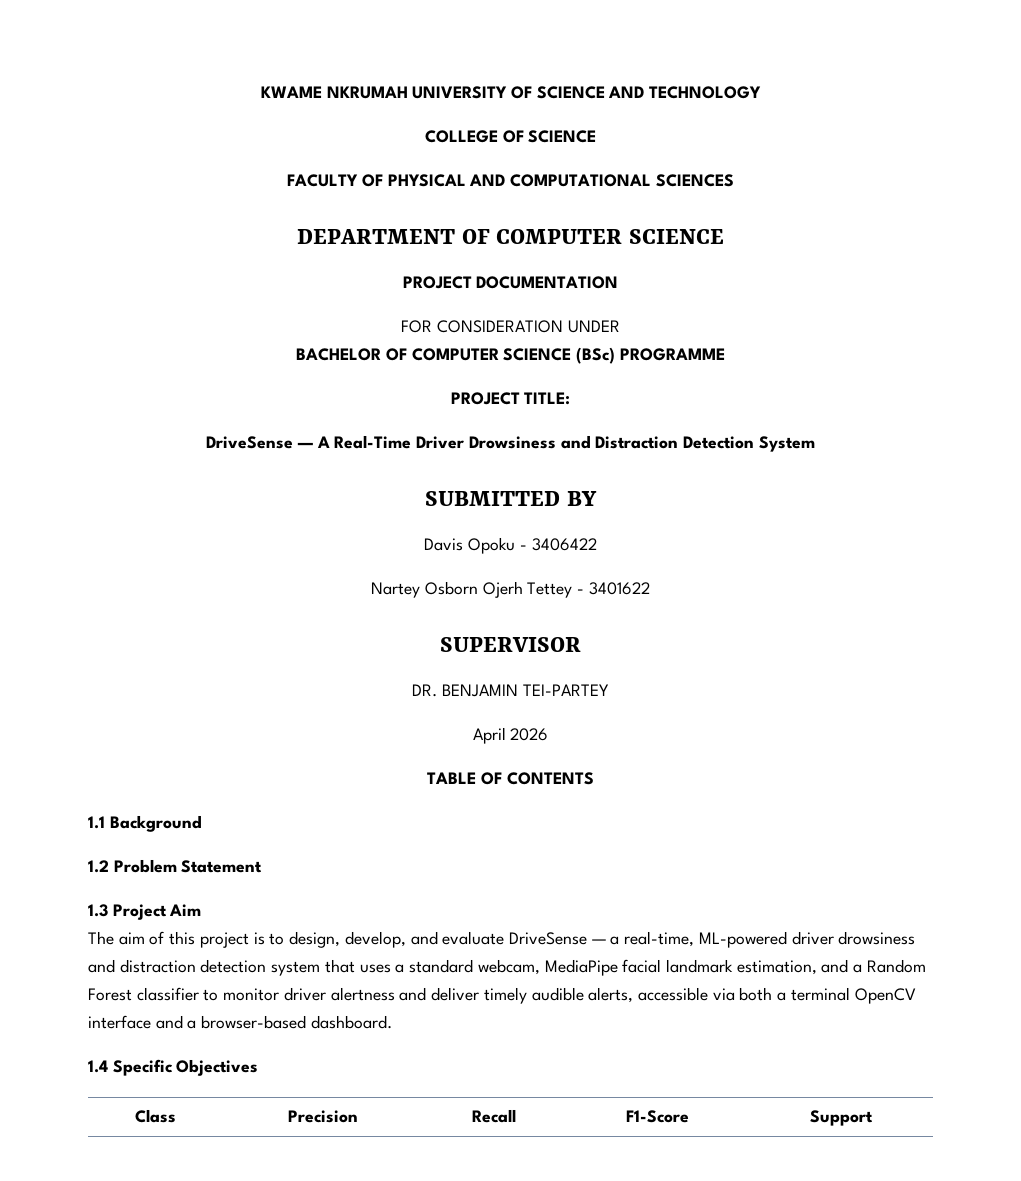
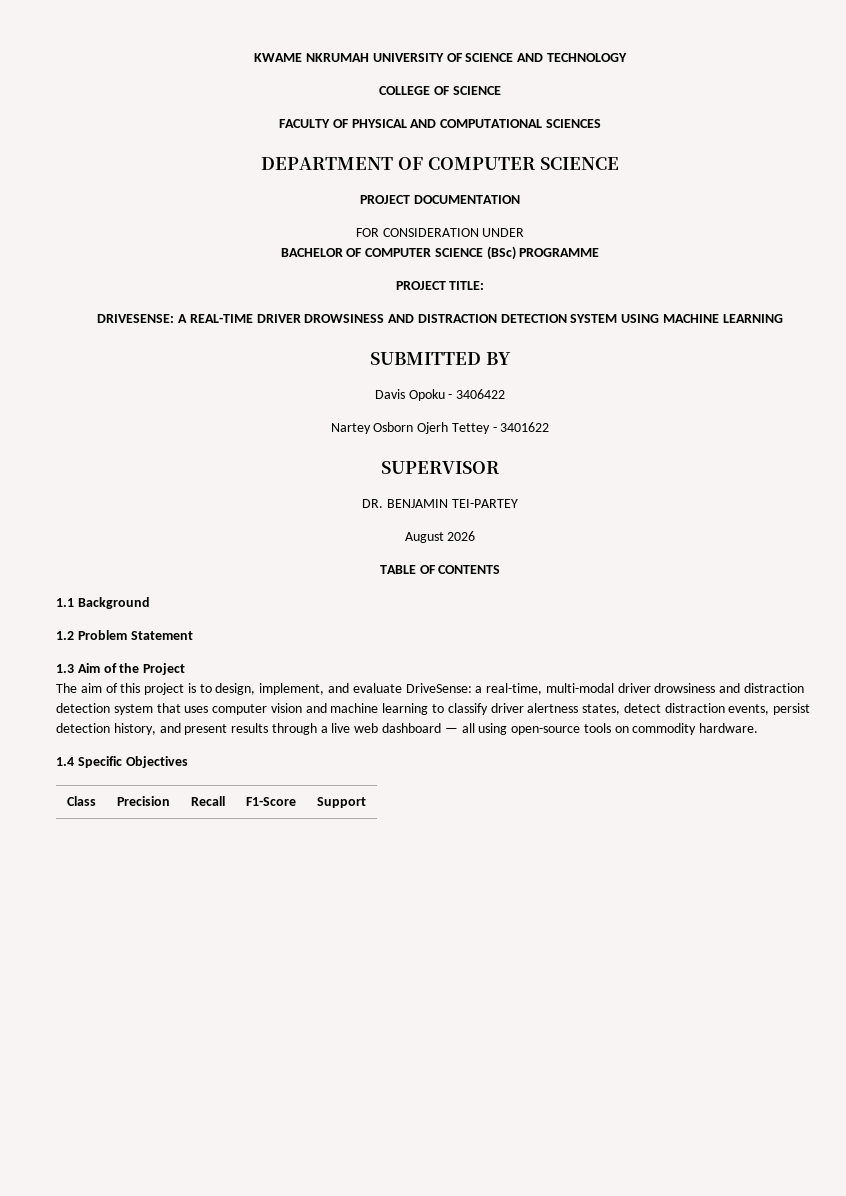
- DriveSense — A Real-Time Driver Drowsiness and Distraction Detection System
+ DRIVESENSE: A REAL-TIME DRIVER DROWSINESS AND DISTRACTION DETECTION SYSTEM USING MACHINE LEARNING
- April 2026
+ August 2026
- 1.3 Project Aim
+ 1.3 Aim of the Project
- The aim of this project is to design, develop, and evaluate DriveSense — a real-time, ML-powered driver drowsiness and distraction detection system that uses a standard webcam, MediaPipe facial landmark estimation, and a Random Forest classifier to monitor driver alertness and deliver timely audible alerts, accessible via both a terminal OpenCV interface and a browser-based dashboard.
+ The aim of this project is to design, implement, and evaluate DriveSense: a real-time, multi-modal driver drowsiness and distraction detection system that uses computer vision and machine learning to classify driver alertness states, detect distraction events, persist detection history, and present results through a live web dashboard — all using open-source tools on commodity hardware.

